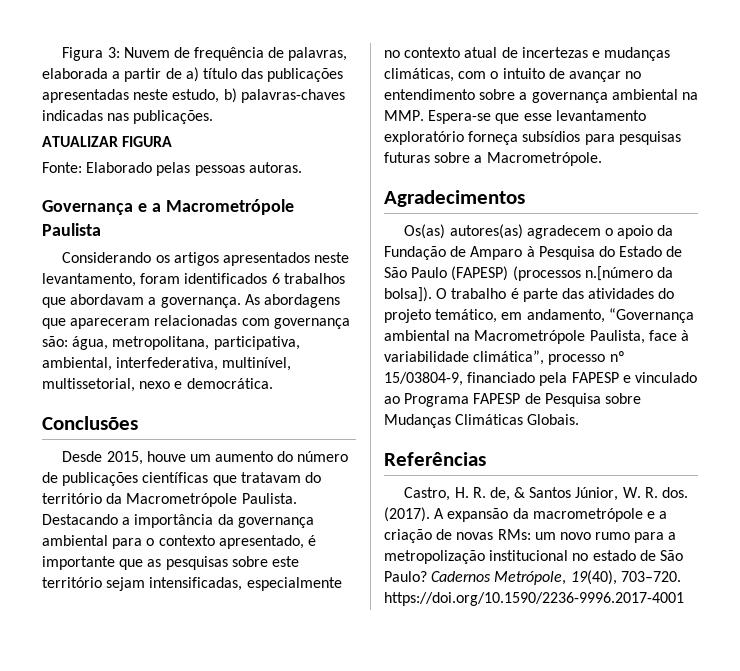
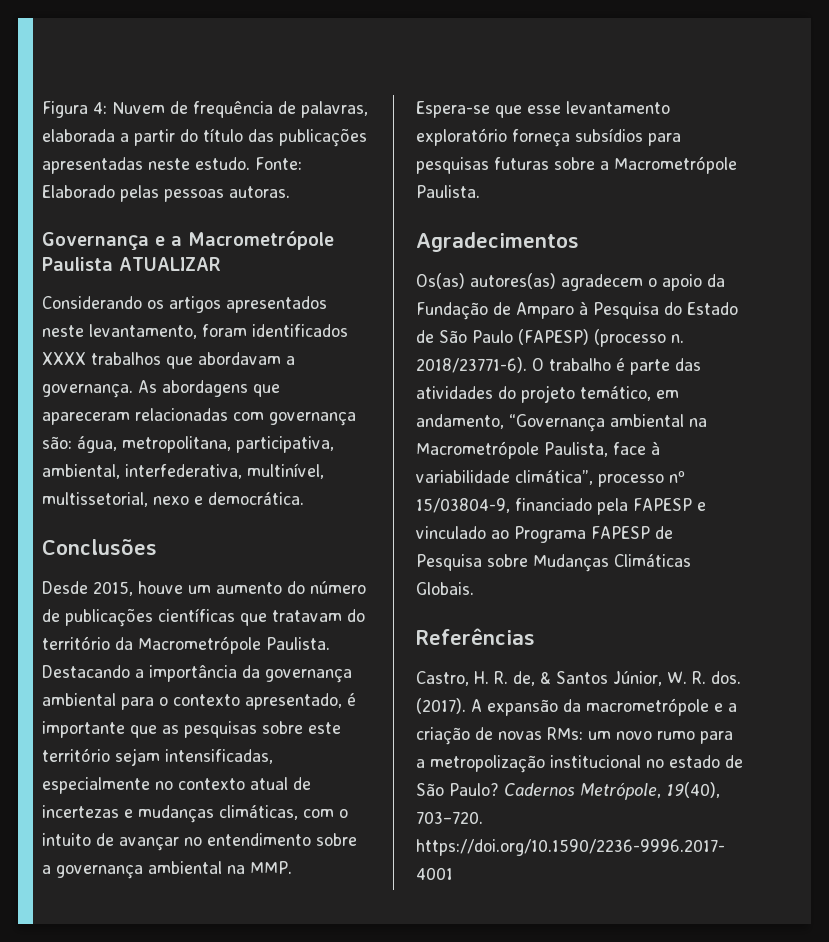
- Figura 3: Nuvem de frequência de palavras, elaborada a partir de a) título das publicações apresentadas neste estudo, b) palavras-chaves indicadas nas publicações.
- ATUALIZAR FIGURA
- Fonte: Elaborado pelas pessoas autoras.
+ Figura 4: Nuvem de frequência de palavras, elaborada a partir do título das publicações apresentadas neste estudo. Fonte: Elaborado pelas pessoas autoras.
- Governança e a Macrometrópole Paulista
+ Governança e a Macrometrópole Paulista ATUALIZAR
- Considerando os artigos apresentados neste levantamento, foram identificados 6 trabalhos que abordavam a governança.
+ Considerando os artigos apresentados neste levantamento, foram identificados XXXX trabalhos que abordavam a governança.
- Destacando a importância da governança ambiental para o contexto apresentado, é importante que as pesquisas sobre este território sejam intensificadas, especialmente no contexto atual de incertezas e mudanças climáticas, com o intuito de avançar no entendimento sobre a governança ambiental na MMP. Espera-se que esse levantamento exploratório forneça subsídios para pesquisas futuras sobre a Macrometrópole.
+ Destacando a importância da governança ambiental para o contexto apresentado, é importante que as pesquisas sobre este território sejam intensificadas, especialmente no contexto atual de incertezas e mudanças climáticas, com o intuito de avançar no entendimento sobre a governança ambiental na MMP. Espera-se que esse levantamento exploratório forneça subsídios para pesquisas futuras sobre a Macrometrópole Paulista.
- Os(as) autores(as) agradecem o apoio da Fundação de Amparo à Pesquisa do Estado de São Paulo (FAPESP) (processos n.[número da bolsa]).
+ Os(as) autores(as) agradecem o apoio da Fundação de Amparo à Pesquisa do Estado de São Paulo (FAPESP) (processo n. 2018/23771-6).

